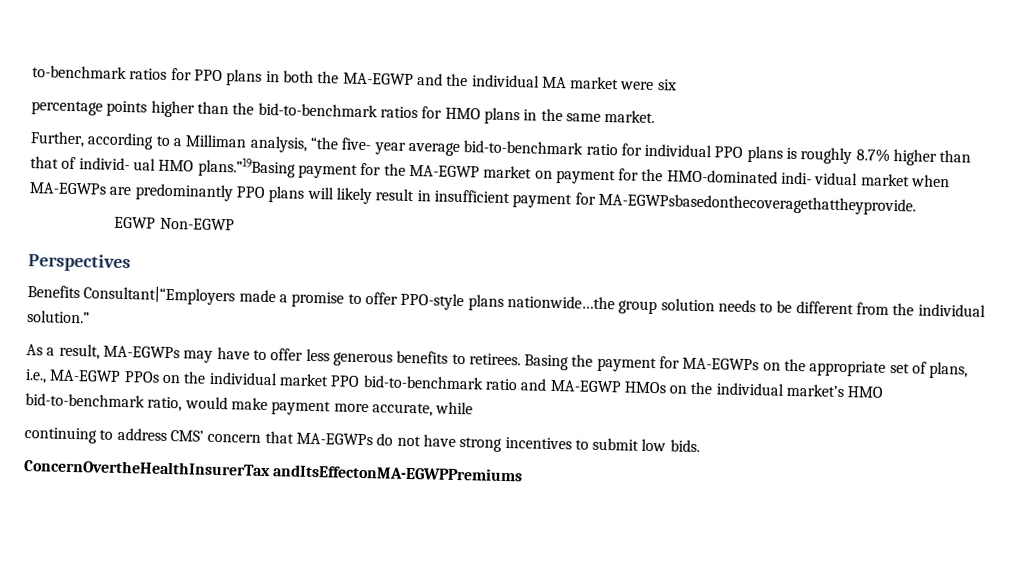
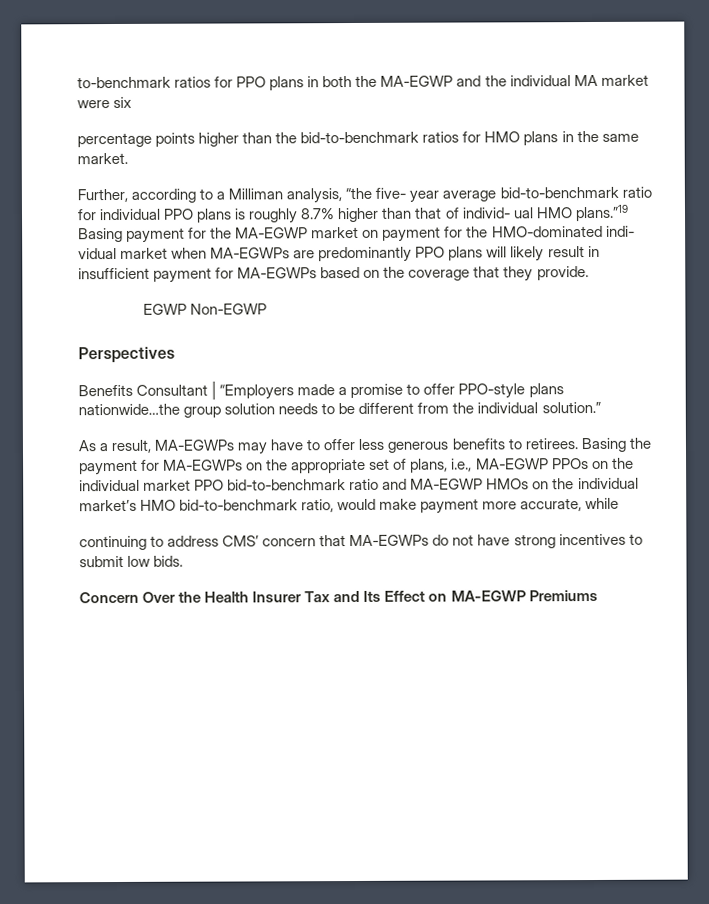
- Further, according to a Milliman analysis, “the five- year average bid-to-benchmark ratio for individual PPO plans is roughly 8.7% higher than that of individ- ual HMO plans.”19Basing payment for the MA-EGWP market on payment for the HMO-dominated indi- vidual market when MA-EGWPs are predominantly PPO plans will likely result in insufficient payment for MA-EGWPsbasedonthecoveragethattheyprovide.
+ Further, according to a Milliman analysis, “the five- year average bid-to-benchmark ratio for individual PPO plans is roughly 8.7% higher than that of individ- ual HMO plans.”19 Basing payment for the MA-EGWP market on payment for the HMO-dominated indi- vidual market when MA-EGWPs are predominantly PPO plans will likely result in insufficient payment for MA-EGWPs based on the coverage that they provide.
- Benefits Consultant|“Employers made a promise to offer PPO-style plans nationwide…the group solution needs to be different from the individual solution.”
+ Benefits Consultant | “Employers made a promise to offer PPO-style plans nationwide…the group solution needs to be different from the individual solution.”
- ConcernOvertheHealthInsurerTax andItsEffectonMA-EGWPPremiums
+ Concern Over the Health Insurer Tax and Its Effect on MA-EGWP Premiums

